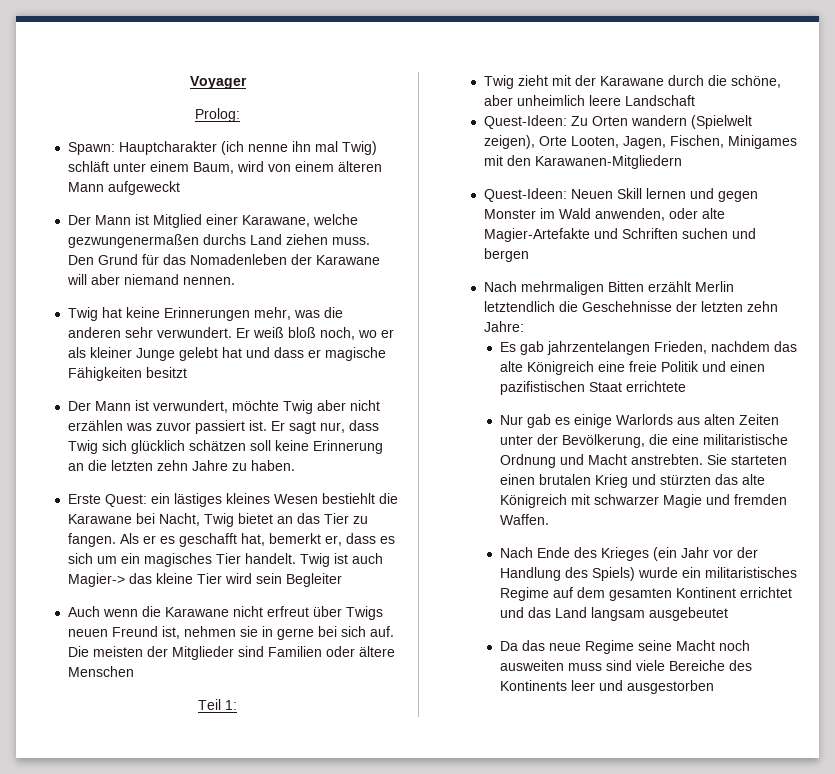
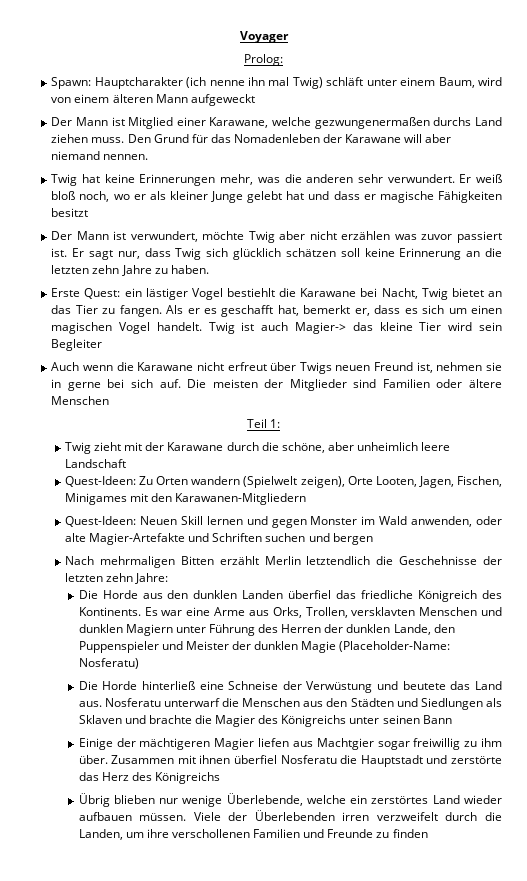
- Erste Quest: ein lästiges kleines Wesen bestiehlt die Karawane bei Nacht, Twig bietet an das Tier zu fangen.
+ Erste Quest: ein lästiger Vogel bestiehlt die Karawane bei Nacht, Twig bietet an das Tier zu fangen.
- Als er es geschafft hat, bemerkt er, dass es sich um ein magisches Tier handelt.
+ Als er es geschafft hat, bemerkt er, dass es sich um einen magischen Vogel handelt.
- Es gab jahrzentelangen Frieden, nachdem das alte Königreich eine freie Politik und einen pazifistischen Staat errichtete
- Nur gab es einige Warlords aus alten Zeiten unter der Bevölkerung, die eine militaristische Ordnung und Macht anstrebten. Sie starteten einen brutalen Krieg und stürzten das alte Königreich mit schwarzer Magie und fremden Waffen.
- Nach Ende des Krieges (ein Jahr vor der Handlung des Spiels) wurde ein militaristisches Regime auf dem gesamten Kontinent errichtet und das Land langsam ausgebeutet
- Da das neue Regime seine Macht noch ausweiten muss sind viele Bereiche des Kontinents leer und ausgestorben
+ Die Horde aus den dunklen Landen überfiel das friedliche Königreich des Kontinents. Es war eine Arme aus Orks, Trollen, versklavten Menschen und dunklen Magiern unter Führung des Herren der dunklen Lande, den Puppenspieler und Meister der dunklen Magie (Placeholder-Name: Nosferatu)
+ Die Horde hinterließ eine Schneise der Verwüstung und beutete das Land aus. Nosferatu unterwarf die Menschen aus den Städten und Siedlungen als Sklaven und brachte die Magier des Königreichs unter seinen Bann
+ Einige der mächtigeren Magier liefen aus Machtgier sogar freiwillig zu ihm über. Zusammen mit ihnen überfiel Nosferatu die Hauptstadt und zerstörte das Herz des Königreichs
+ Übrig blieben nur wenige Überlebende, welche ein zerstörtes Land wieder aufbauen müssen. Viele der Überlebenden irren verzweifelt durch die Landen, um ihre verschollenen Familien und Freunde zu finden

